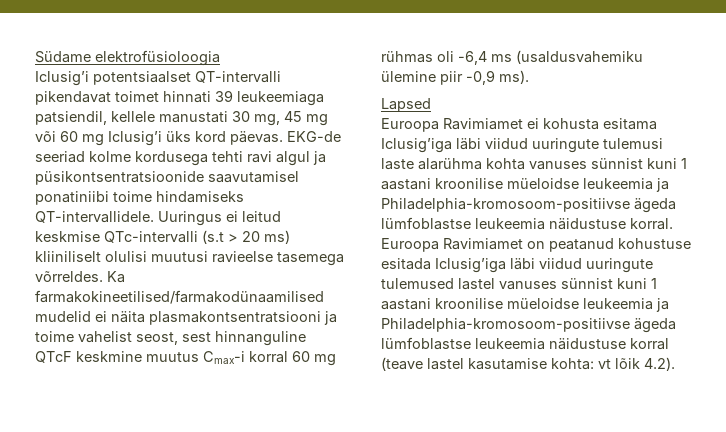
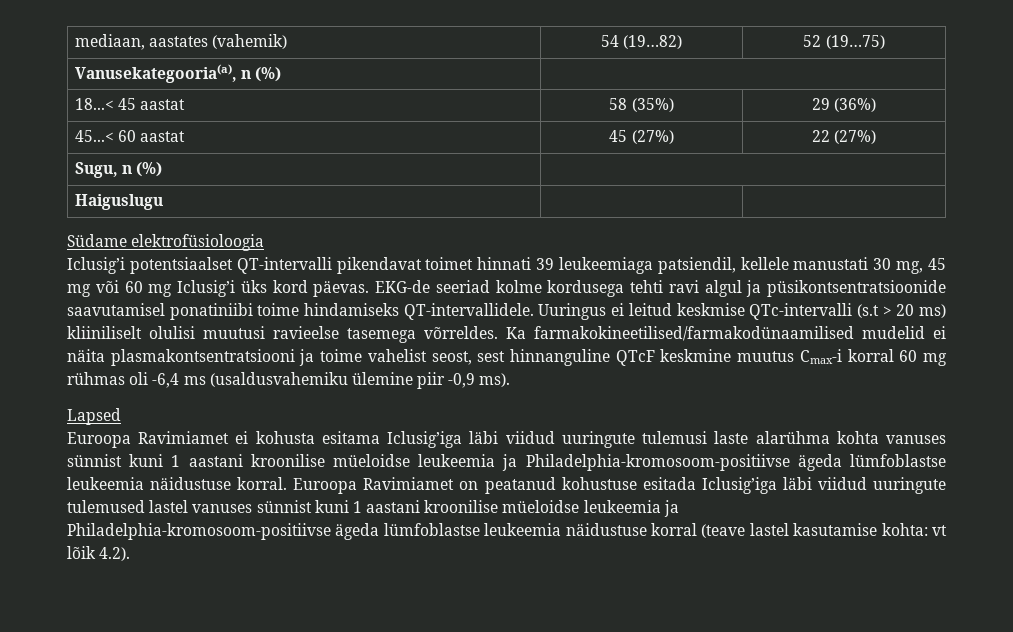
+ mediaan, aastates (vahemik) | 54 (19…82) | 52 (19…75)
+ Vanusekategooria(a), n (%) |
+ 18...< 45 aastat | 58 (35%) | 29 (36%)
+ 45...< 60 aastat | 45 (27%) | 22 (27%)
+ Sugu, n (%) |
+ Haiguslugu | |

